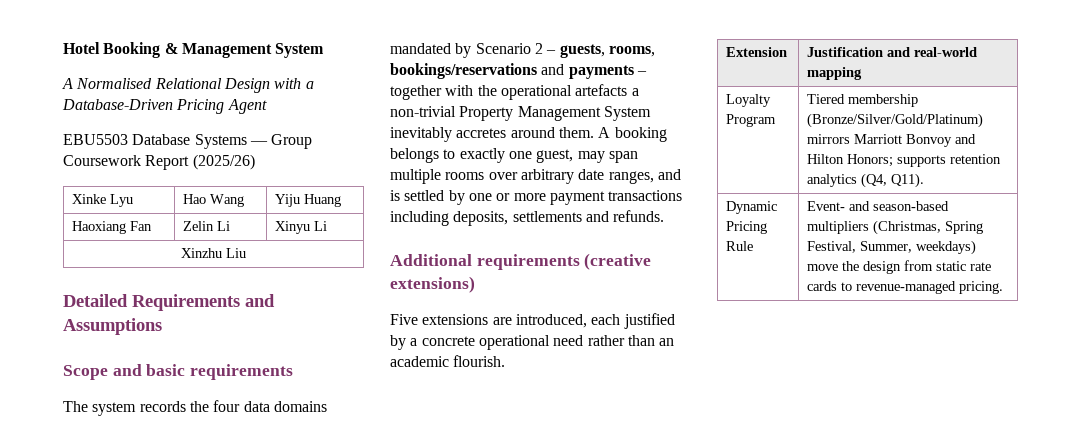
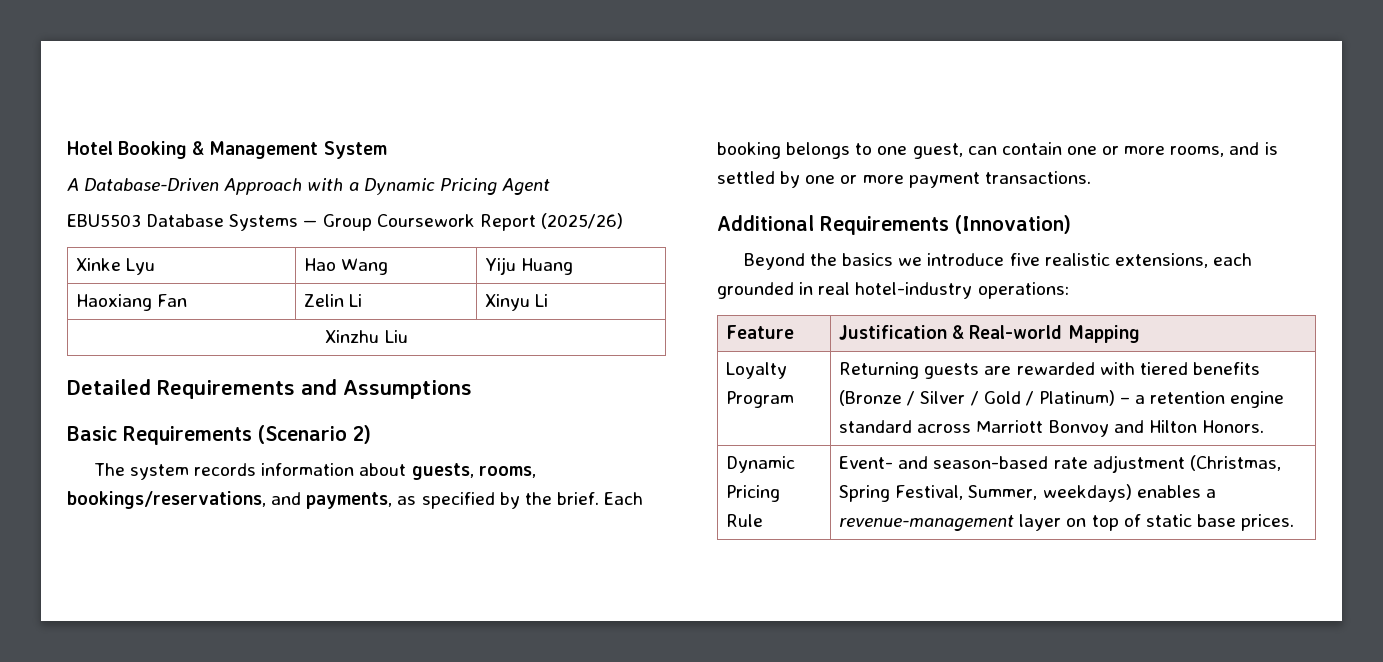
- A Normalised Relational Design with a Database-Driven Pricing Agent
+ A Database-Driven Approach with a Dynamic Pricing Agent
- Scope and basic requirements
+ Basic Requirements (Scenario 2)
- The system records the four data domains mandated by Scenario 2 – guests, rooms, bookings/reservations and payments – together with the operational artefacts a non-trivial Property Management System inevitably accretes around them. A booking belongs to exactly one guest, may span multiple rooms over arbitrary date ranges, and is settled by one or more payment transactions including deposits, settlements and refunds.
- Additional requirements (creative extensions)
- Five extensions are introduced, each justified by a concrete operational need rather than an academic flourish.
- Extension | Justification and real-world mapping
- Loyalty Program | Tiered membership (Bronze/Silver/Gold/Platinum) mirrors Marriott Bonvoy and Hilton Honors; supports retention analytics (Q4, Q11).
+ The system records information about guests, rooms, bookings/reservations, and payments, as specified by the brief. Each booking belongs to one guest, can contain one or more rooms, and is settled by one or more payment transactions.
+ Additional Requirements (Innovation)
+ Beyond the basics we introduce five realistic extensions, each grounded in real hotel-industry operations:
+ Feature | Justification & Real-world Mapping
+ Loyalty Program | Returning guests are rewarded with tiered benefits (Bronze / Silver / Gold / Platinum) – a retention engine standard across Marriott Bonvoy and Hilton Honors.
- Dynamic Pricing Rule | Event- and season-based multipliers (Christmas, Spring Festival, Summer, weekdays) move the design from static rate cards to revenue-managed pricing.
+ Dynamic Pricing Rule | Event- and season-based rate adjustment (Christmas, Spring Festival, Summer, weekdays) enables a revenue-management layer on top of static base prices.

